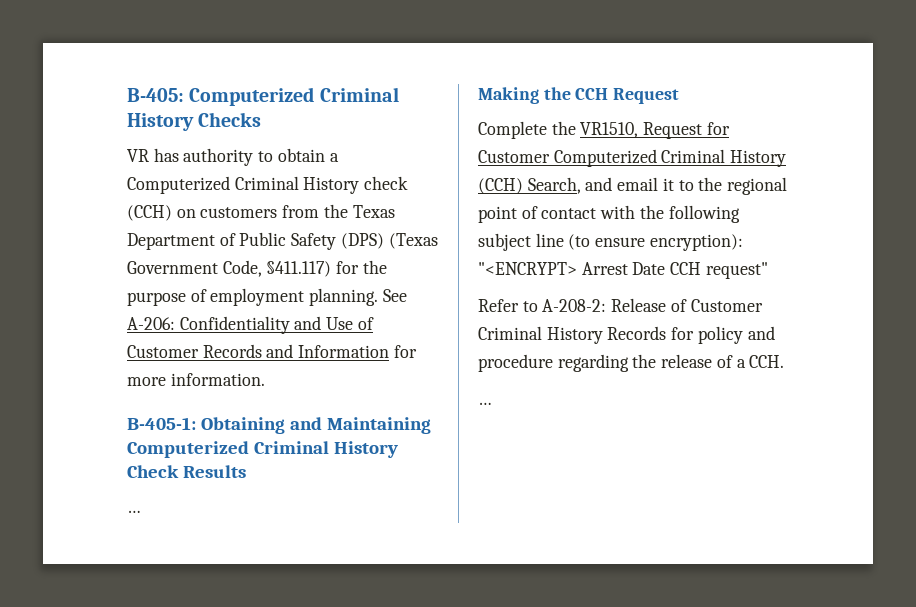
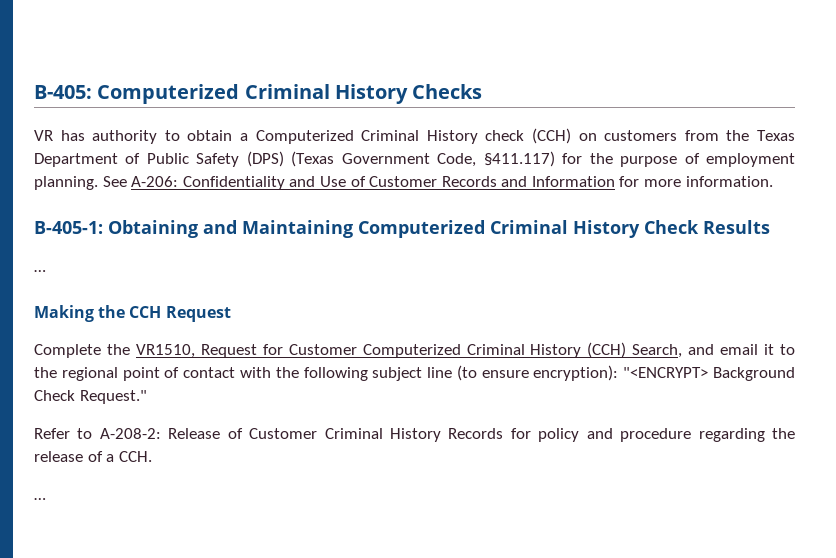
- Complete the VR1510, Request for Customer Computerized Criminal History (CCH) Search, and email it to the regional point of contact with the following subject line (to ensure encryption): "<ENCRYPT> Arrest Date CCH request"
+ Complete the VR1510, Request for Customer Computerized Criminal History (CCH) Search, and email it to the regional point of contact with the following subject line (to ensure encryption): "<ENCRYPT> Background Check Request."

